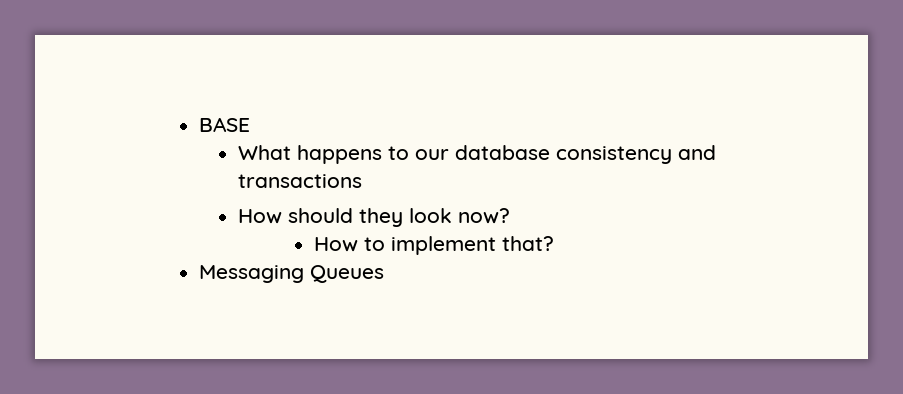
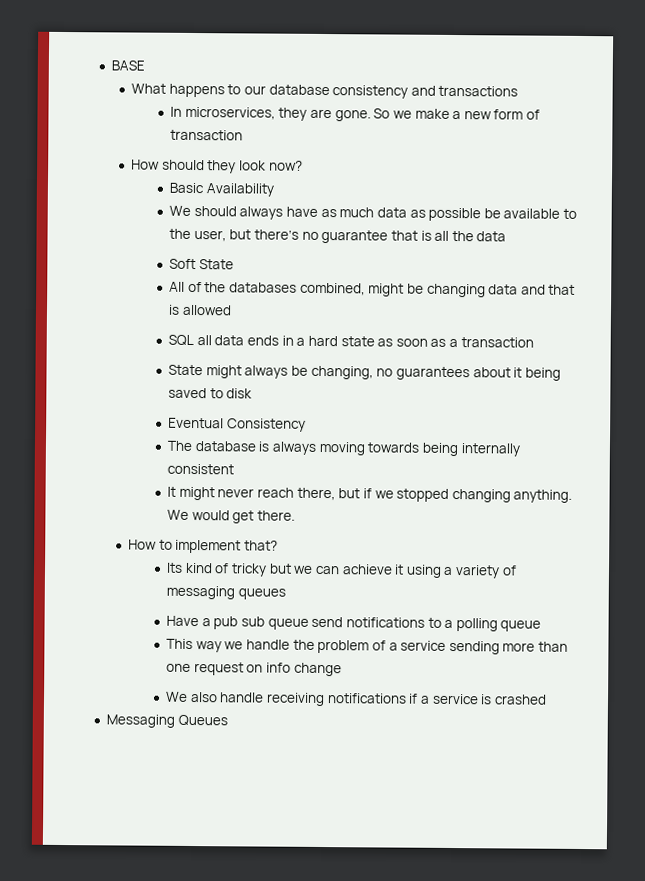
+ In microservices, they are gone. So we make a new form of transaction
+ Basic Availability
+ We should always have as much data as possible be available to the user, but there’s no guarantee that is all the data
+ Soft State
+ All of the databases combined, might be changing data and that is allowed
+ SQL all data ends in a hard state as soon as a transaction
+ State might always be changing, no guarantees about it being saved to disk
+ Eventual Consistency
+ The database is always moving towards being internally consistent
+ It might never reach there, but if we stopped changing anything. We would get there.
  How to implement that?
+ Its kind of tricky but we can achieve it using a variety of messaging queues
+ Have a pub sub queue send notifications to a polling queue
+ This way we handle the problem of a service sending more than one request on info change
+ We also handle receiving notifications if a service is crashed

